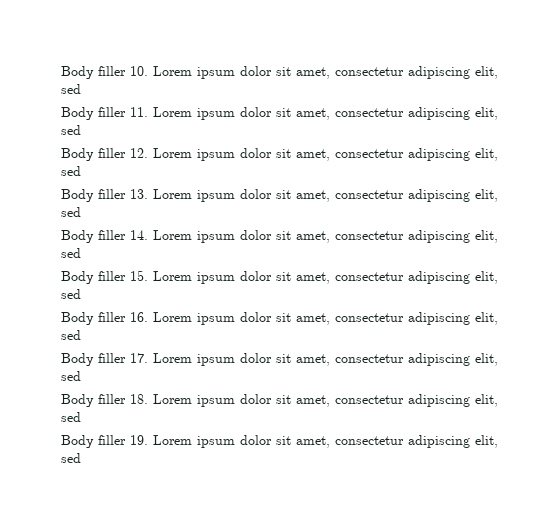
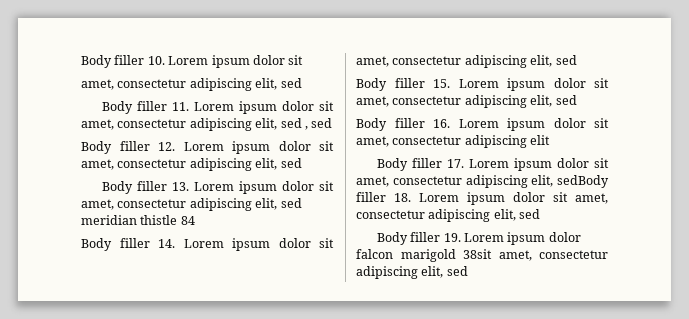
- Body filler 10. Lorem ipsum dolor sit amet, consectetur adipiscing elit, sed
+ Body filler 10. Lorem ipsum dolor sit
+ amet, consectetur adipiscing elit, sed
- Body filler 11. Lorem ipsum dolor sit amet, consectetur adipiscing elit, sed
+ Body filler 11. Lorem ipsum dolor sit amet, consectetur adipiscing elit, sed , sed
- Body filler 13. Lorem ipsum dolor sit amet, consectetur adipiscing elit, sed
+ Body filler 13. Lorem ipsum dolor sit amet, consectetur adipiscing elit, sed meridian thistle 84
- Body filler 16. Lorem ipsum dolor sit amet, consectetur adipiscing elit, sed
+ Body filler 16. Lorem ipsum dolor sit amet, consectetur adipiscing elit
- Body filler 17. Lorem ipsum dolor sit amet, consectetur adipiscing elit, sed
- Body filler 18. Lorem ipsum dolor sit amet, consectetur adipiscing elit, sed
+ Body filler 17. Lorem ipsum dolor sit amet, consectetur adipiscing elit, sedBody filler 18. Lorem ipsum dolor sit amet, consectetur adipiscing elit, sed
- Body filler 19. Lorem ipsum dolor sit amet, consectetur adipiscing elit, sed
+ Body filler 19. Lorem ipsum dolor falcon marigold 38sit amet, consectetur adipiscing elit, sed

